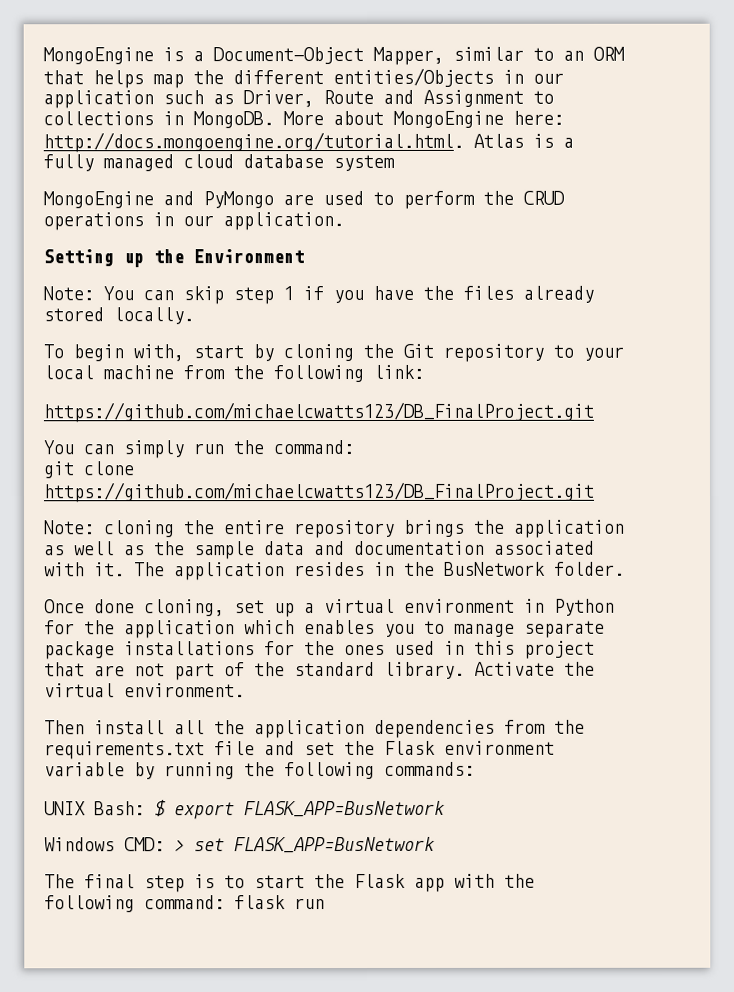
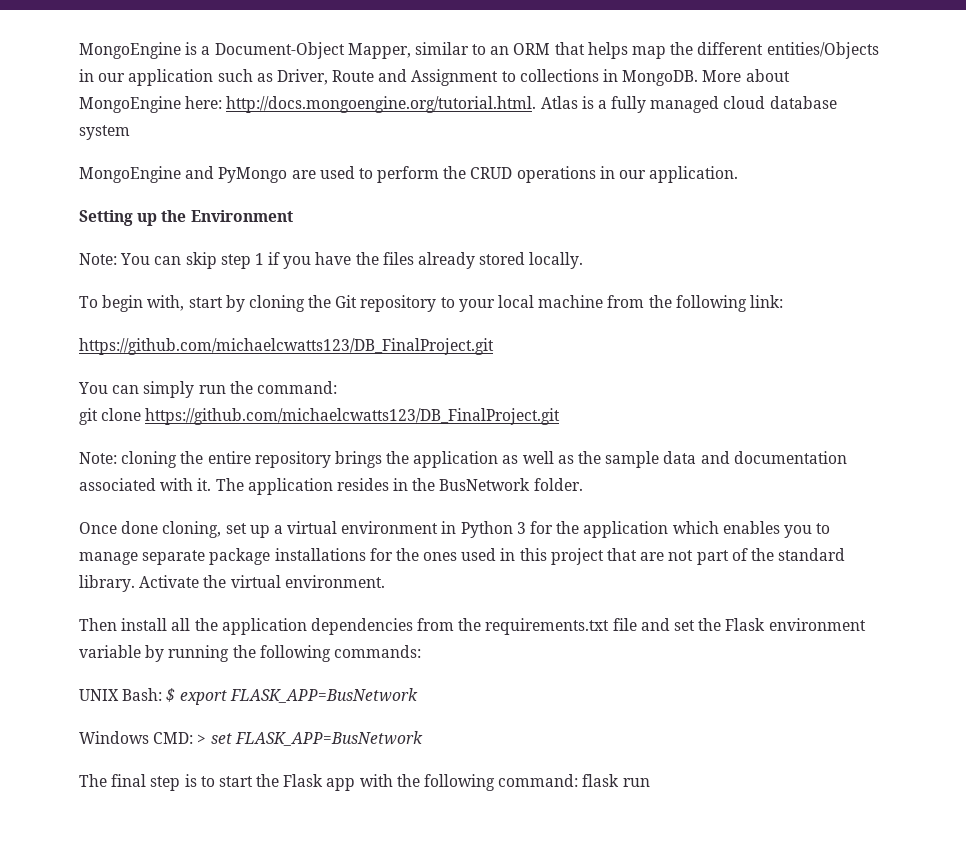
- Once done cloning, set up a virtual environment in Python for the application which enables you to manage separate package installations for the ones used in this project that are not part of the standard library.
+ Once done cloning, set up a virtual environment in Python 3 for the application which enables you to manage separate package installations for the ones used in this project that are not part of the standard library.

